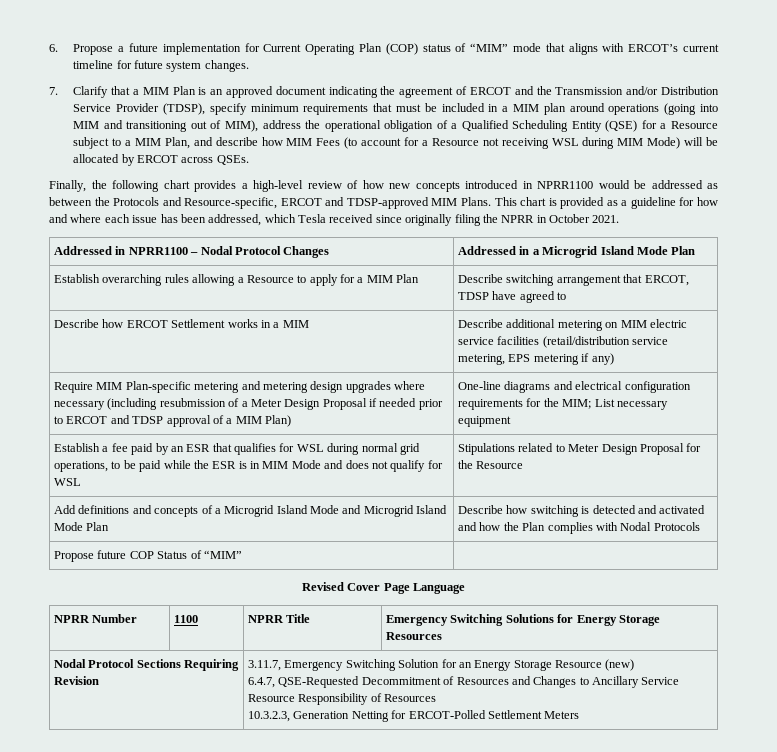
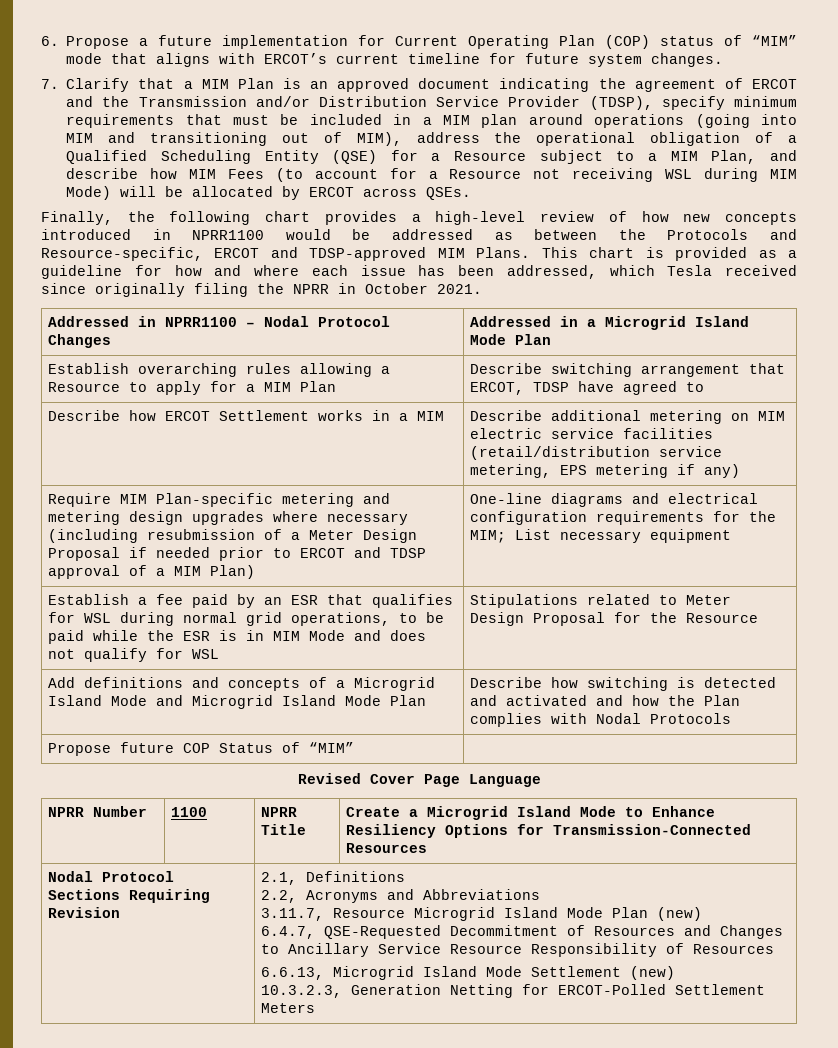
- NPRR Number | 1100 | NPRR Title | Emergency Switching Solutions for Energy Storage Resources
+ NPRR Number | 1100 | NPRR Title | Create a Microgrid Island Mode to Enhance Resiliency Options for Transmission-Connected Resources
- 3.11.7, Emergency Switching Solution for an Energy Storage Resource (new)
+ 2.1, Definitions
+ 2.2, Acronyms and Abbreviations
+ 3.11.7, Resource Microgrid Island Mode Plan (new)
+ 6.6.13, Microgrid Island Mode Settlement (new)

